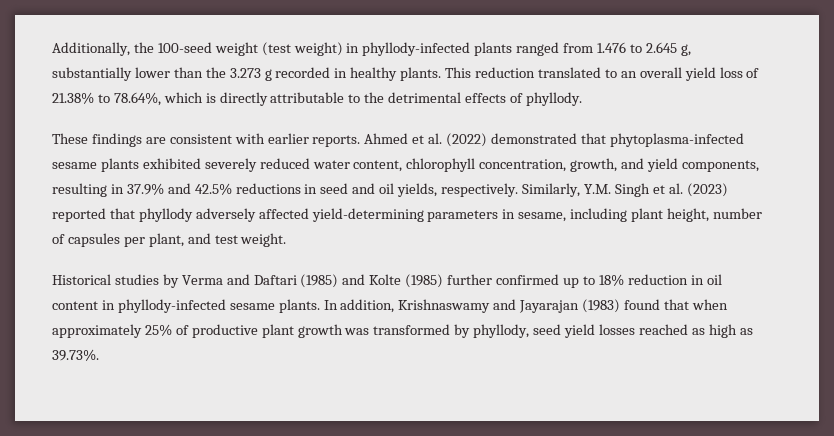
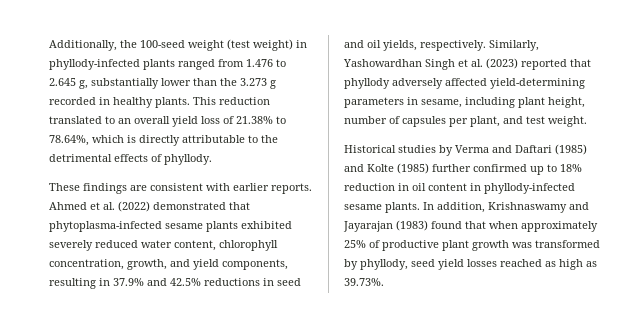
- Similarly, Y.M. Singh et al. (2023) reported that phyllody adversely affected yield-determining parameters in sesame, including plant height, number of capsules per plant, and test weight.
+ Similarly, Yashowardhan Singh et al. (2023) reported that phyllody adversely affected yield-determining parameters in sesame, including plant height, number of capsules per plant, and test weight.

